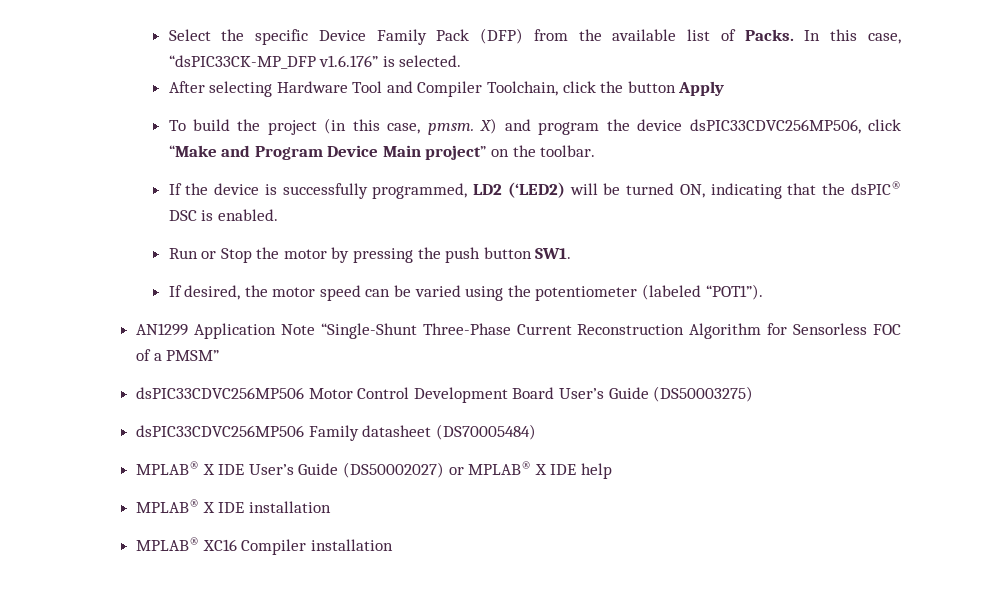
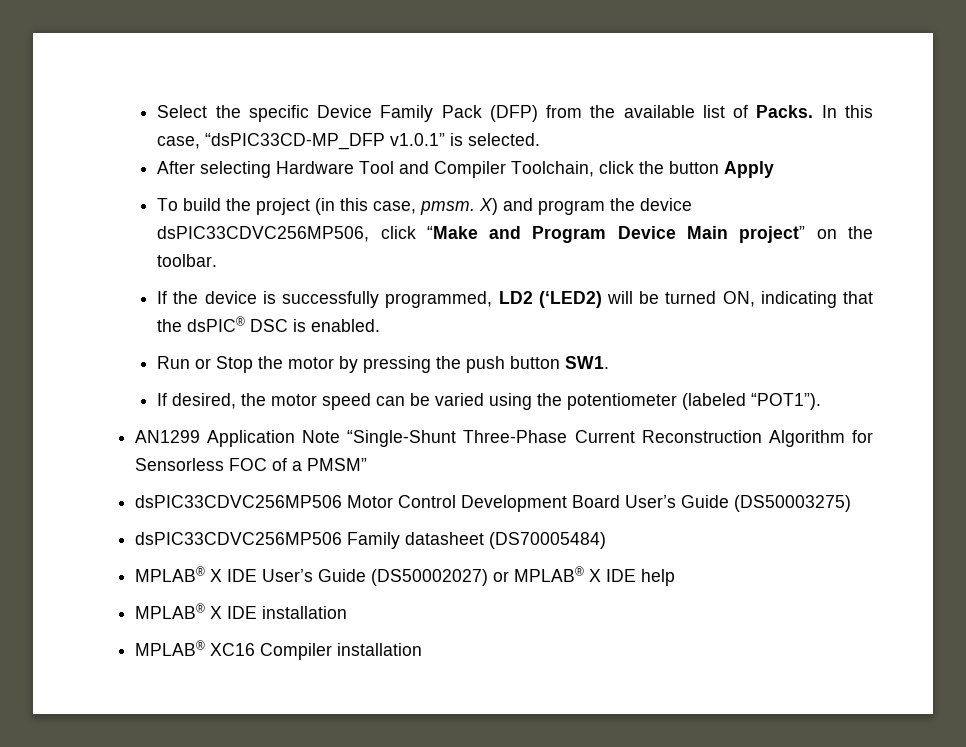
- In this case, “dsPIC33CK-MP_DFP v1.6.176” is selected.
+ In this case, “dsPIC33CD-MP_DFP v1.0.1” is selected.

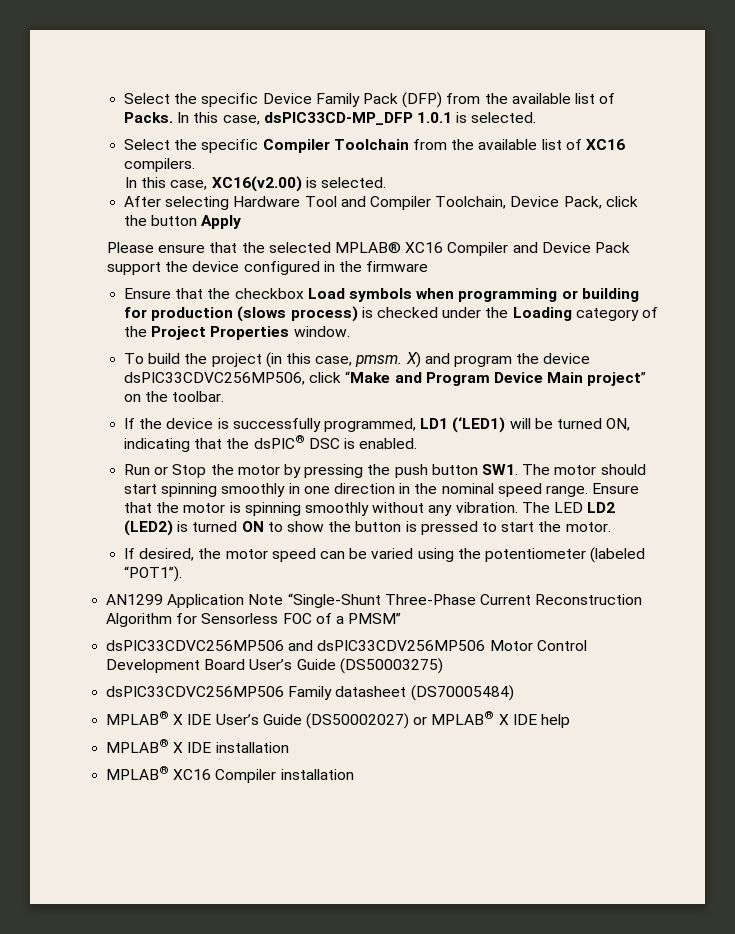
- In this case, “dsPIC33CD-MP_DFP v1.0.1” is selected.
+ In this case, dsPIC33CD-MP_DFP 1.0.1 is selected.
+ Select the specific Compiler Toolchain from the available list of XC16 compilers.
+ In this case, XC16(v2.00) is selected.
- After selecting Hardware Tool and Compiler Toolchain, click the button Apply
+ After selecting Hardware Tool and Compiler Toolchain, Device Pack, click the button Apply
+ Please ensure that the selected MPLAB® XC16 Compiler and Device Pack support the device configured in the firmware
+ Ensure that the checkbox Load symbols when programming or building for production (slows process) is checked under the Loading category of the Project Properties window.
- If the device is successfully programmed, LD2 (‘LED2) will be turned ON, indicating that the dsPIC® DSC is enabled.
+ If the device is successfully programmed, LD1 (‘LED1) will be turned ON, indicating that the dsPIC® DSC is enabled.
- Run or Stop the motor by pressing the push button SW1.
+ Run or Stop the motor by pressing the push button SW1. The motor should start spinning smoothly in one direction in the nominal speed range. Ensure that the motor is spinning smoothly without any vibration. The LED LD2 (LED2) is turned ON to show the button is pressed to start the motor.
- dsPIC33CDVC256MP506 Motor Control Development Board User’s Guide (DS50003275)
+ dsPIC33CDVC256MP506 and dsPIC33CDV256MP506 Motor Control Development Board User’s Guide (DS50003275)

